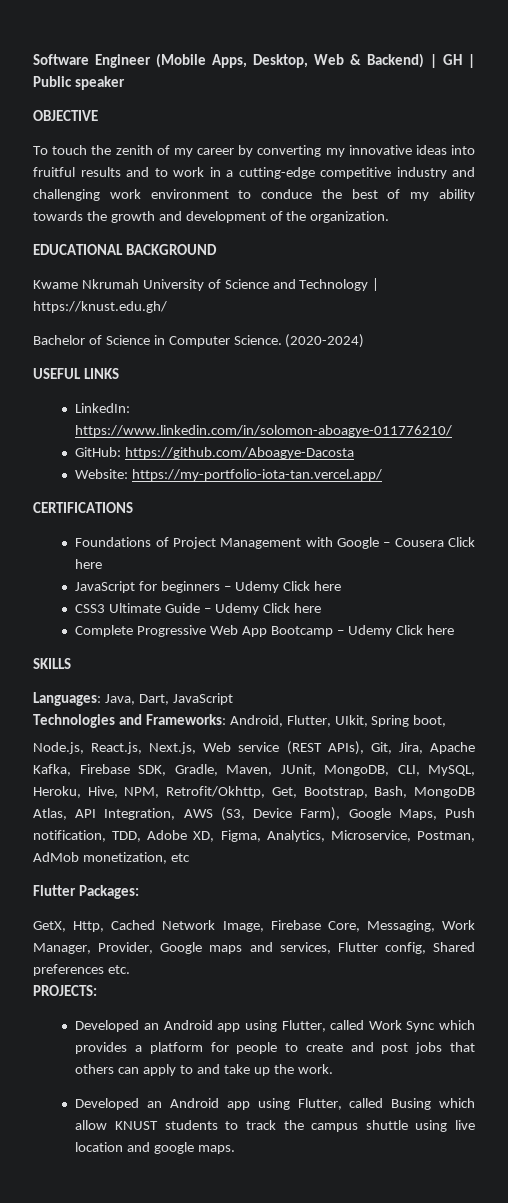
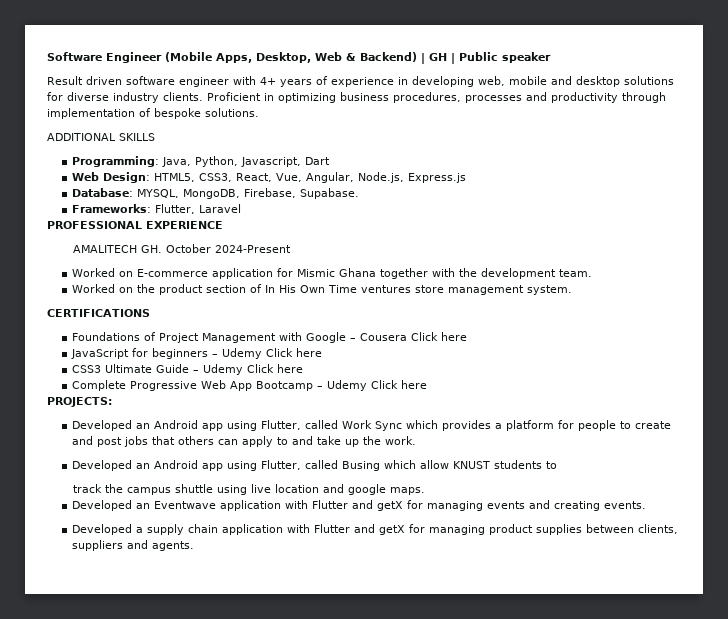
- OBJECTIVE
- To touch the zenith of my career by converting my innovative ideas into fruitful results and to work in a cutting-edge competitive industry and challenging work environment to conduce the best of my ability towards the growth and development of the organization.
- EDUCATIONAL BACKGROUND
- Kwame Nkrumah University of Science and Technology | https://knust.edu.gh/
- Bachelor of Science in Computer Science. (2020-2024)
- USEFUL LINKS
- LinkedIn: https://www.linkedin.com/in/solomon-aboagye-011776210/
- GitHub: https://github.com/Aboagye-Dacosta
- Website: https://my-portfolio-iota-tan.vercel.app/
+ Result driven software engineer with 4+ years of experience in developing web, mobile and desktop solutions for diverse industry clients. Proficient in optimizing business procedures, processes and productivity through implementation of bespoke solutions.
+ ADDITIONAL SKILLS
+ Programming: Java, Python, Javascript, Dart
+ Web Design: HTML5, CSS3, React, Vue, Angular, Node.js, Express.js
+ Database: MYSQL, MongoDB, Firebase, Supabase.
+ Frameworks: Flutter, Laravel
+ PROFESSIONAL EXPERIENCE
+ AMALITECH GH. October 2024-Present
+ Worked on E-commerce application for Mismic Ghana together with the development team.
+ Worked on the product section of In His Own Time ventures store management system.
- SKILLS
- Languages: Java, Dart, JavaScript
- Technologies and Frameworks: Android, Flutter, UIkit, Spring boot,
- Node.js, React.js, Next.js, Web service (REST APIs), Git, Jira, Apache Kafka, Firebase SDK, Gradle, Maven, JUnit, MongoDB, CLI, MySQL, Heroku, Hive, NPM, Retrofit/Okhttp, Get, Bootstrap, Bash, MongoDB Atlas, API Integration, AWS (S3, Device Farm), Google Maps, Push notification, TDD, Adobe XD, Figma, Analytics, Microservice, Postman, AdMob monetization, etc
- Flutter Packages:
- GetX, Http, Cached Network Image, Firebase Core, Messaging, Work Manager, Provider, Google maps and services, Flutter config, Shared preferences etc.
- Developed an Android app using Flutter, called Busing which allow KNUST students to track the campus shuttle using live location and google maps.
+ Developed an Android app using Flutter, called Busing which allow KNUST students to
+ track the campus shuttle using live location and google maps.
+ Developed an Eventwave application with Flutter and getX for managing events and creating events.
+ Developed a supply chain application with Flutter and getX for managing product supplies between clients, suppliers and agents.

